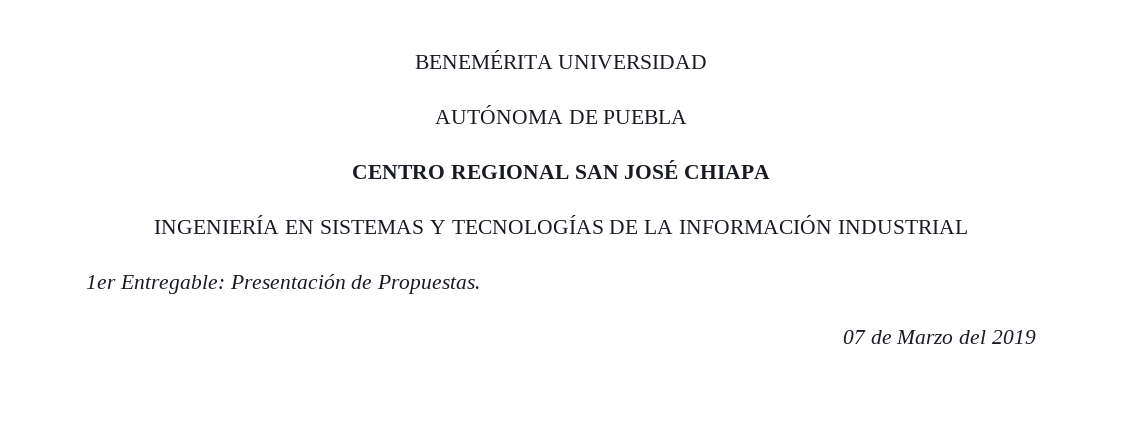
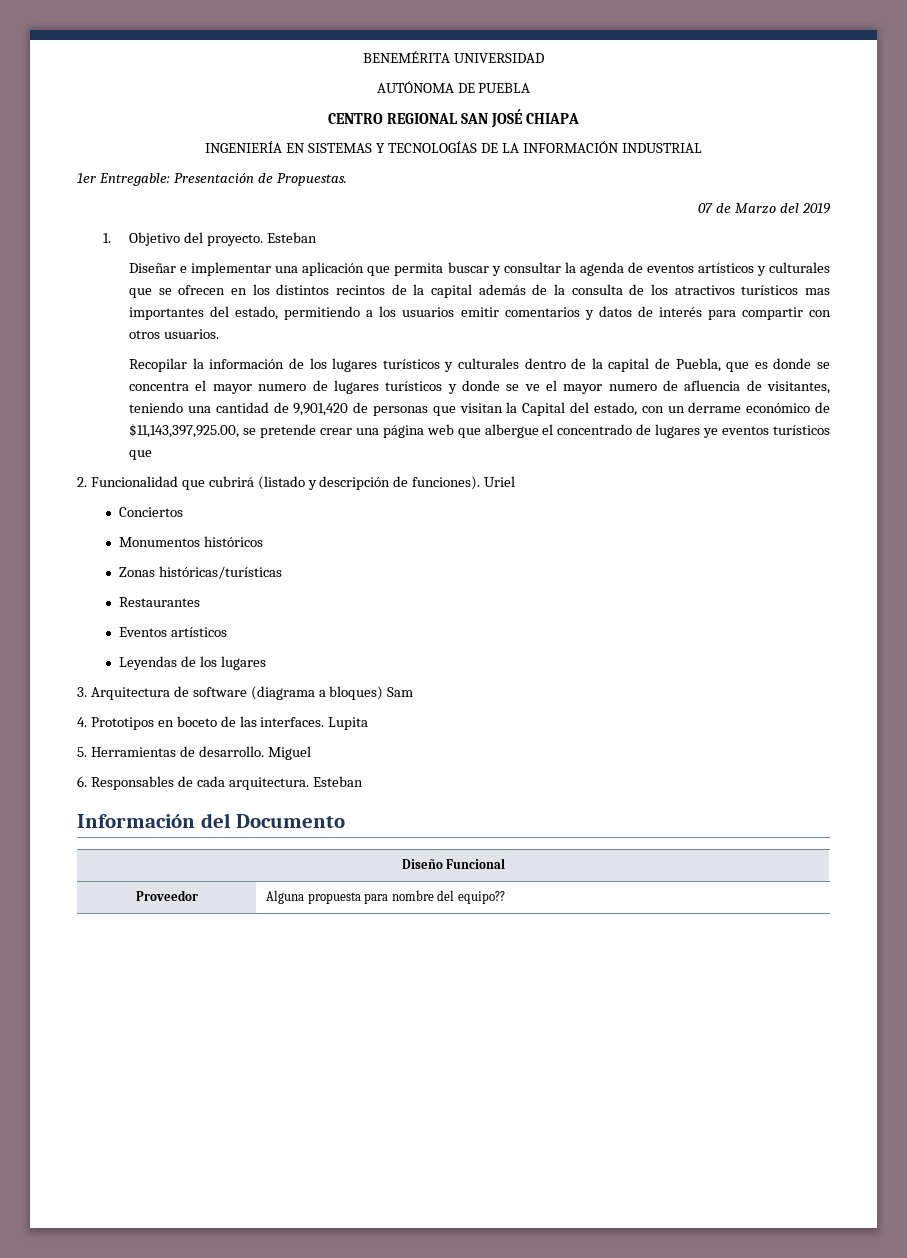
+ 1. Objetivo del proyecto. Esteban
+ Diseñar e implementar una aplicación que permita buscar y consultar la agenda de eventos artísticos y culturales que se ofrecen en los distintos recintos de la capital además de la consulta de los atractivos turísticos mas importantes del estado, permitiendo a los usuarios emitir comentarios y datos de interés para compartir con otros usuarios.
+ Recopilar la información de los lugares turísticos y culturales dentro de la capital de Puebla, que es donde se concentra el mayor numero de lugares turísticos y donde se ve el mayor numero de afluencia de visitantes, teniendo una cantidad de 9,901,420 de personas que visitan la Capital del estado, con un derrame económico de $11,143,397,925.00, se pretende crear una página web que albergue el concentrado de lugares ye eventos turísticos que
+ 2. Funcionalidad que cubrirá (listado y descripción de funciones). Uriel
+ Conciertos
+ Monumentos históricos
+ Zonas históricas/turísticas
+ Restaurantes
+ Eventos artísticos
+ Leyendas de los lugares
+ 3. Arquitectura de software (diagrama a bloques) Sam
+ 4. Prototipos en boceto de las interfaces. Lupita
+ 5. Herramientas de desarrollo. Miguel
+ 6. Responsables de cada arquitectura. Esteban
+ Información del Documento
+ Diseño Funcional
+ Proveedor | Alguna propuesta para nombre del equipo??

